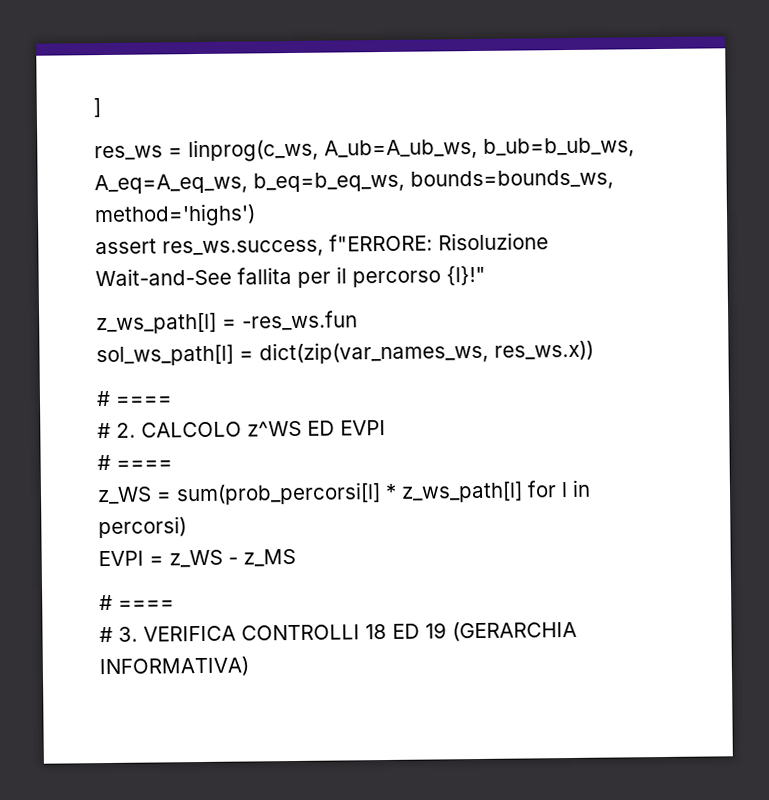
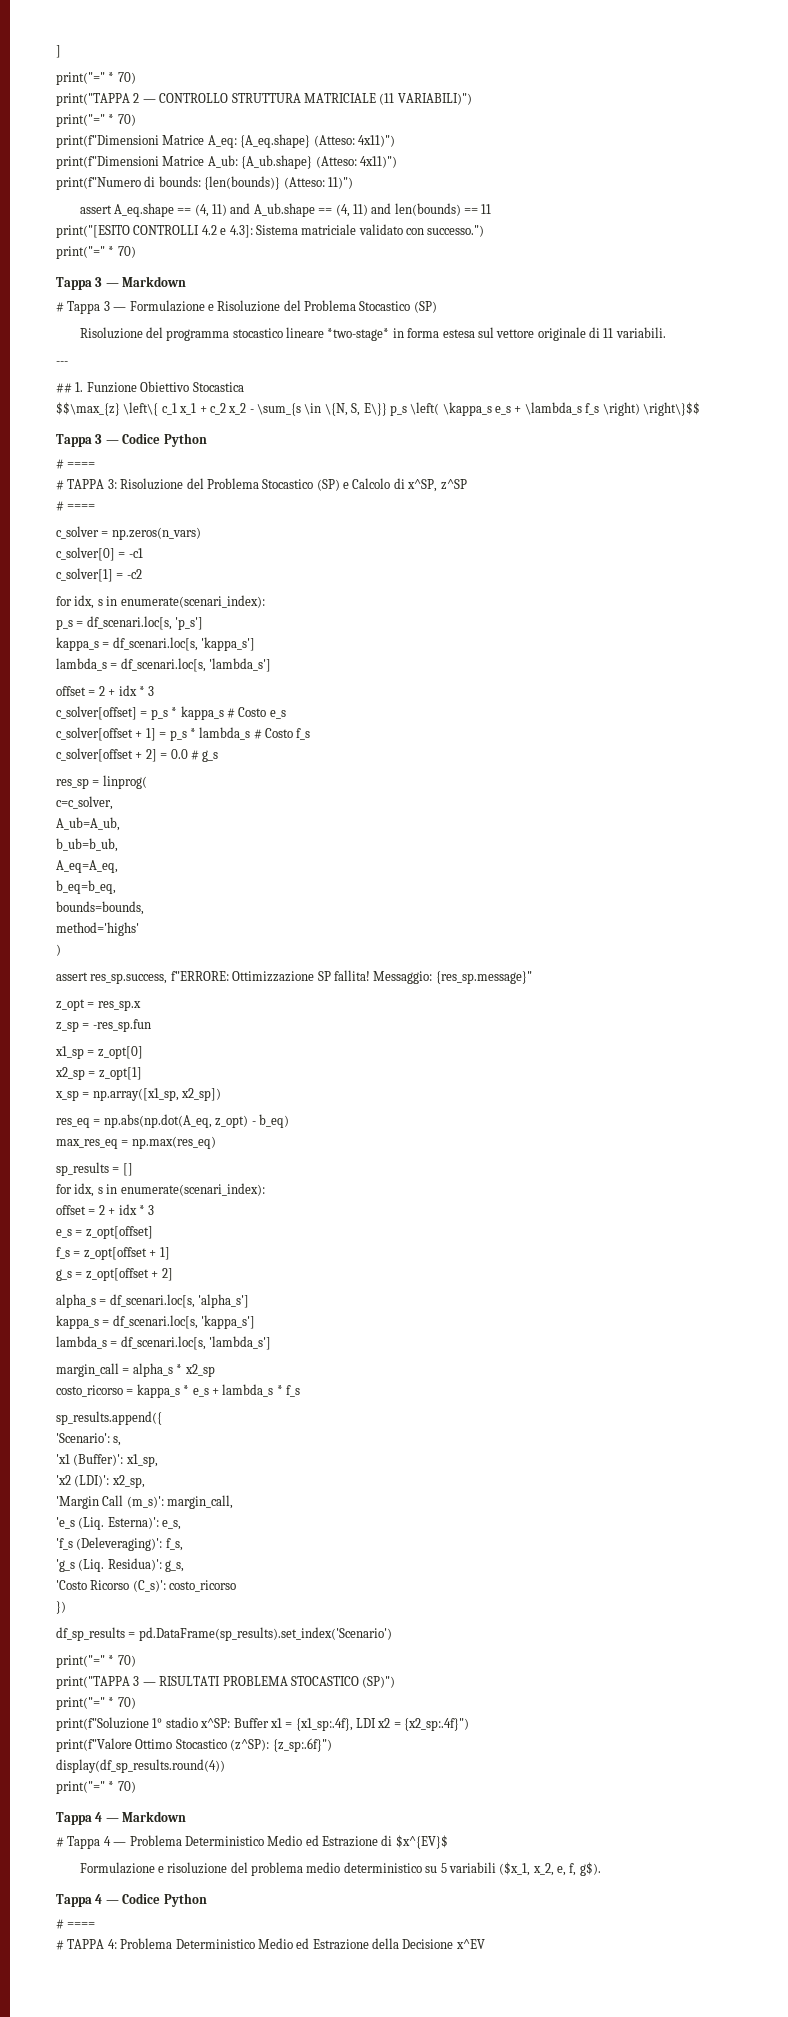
  ]
- res_ws = linprog(c_ws, A_ub=A_ub_ws, b_ub=b_ub_ws, A_eq=A_eq_ws, b_eq=b_eq_ws, bounds=bounds_ws, method='highs')
- assert res_ws.success, f"ERRORE: Risoluzione Wait-and-See fallita per il percorso {l}!"
- z_ws_path[l] = -res_ws.fun
- sol_ws_path[l] = dict(zip(var_names_ws, res_ws.x))
+ print("=" * 70)
+ print("TAPPA 2 — CONTROLLO STRUTTURA MATRICIALE (11 VARIABILI)")
+ print("=" * 70)
+ print(f"Dimensioni Matrice A_eq: {A_eq.shape} (Atteso: 4x11)")
+ print(f"Dimensioni Matrice A_ub: {A_ub.shape} (Atteso: 4x11)")
+ print(f"Numero di bounds: {len(bounds)} (Atteso: 11)")
+ assert A_eq.shape == (4, 11) and A_ub.shape == (4, 11) and len(bounds) == 11
+ print("[ESITO CONTROLLI 4.2 e 4.3]: Sistema matriciale validato con successo.")
+ print("=" * 70)
+ Tappa 3 — Markdown
+ # Tappa 3 — Formulazione e Risoluzione del Problema Stocastico (SP)
+ Risoluzione del programma stocastico lineare *two-stage* in forma estesa sul vettore originale di 11 variabili.
+ ---
+ ## 1. Funzione Obiettivo Stocastica
+ $$\max_{z} \left\{ c_1 x_1 + c_2 x_2 - \sum_{s \in \{N, S, E\}} p_s \left( \kappa_s e_s + \lambda_s f_s \right) \right\}$$
+ Tappa 3 — Codice Python
  # ====
- # 2. CALCOLO z^WS ED EVPI
+ # TAPPA 3: Risoluzione del Problema Stocastico (SP) e Calcolo di x^SP, z^SP
  # ====
- z_WS = sum(prob_percorsi[l] * z_ws_path[l] for l in percorsi)
- EVPI = z_WS - z_MS
+ c_solver = np.zeros(n_vars)
+ c_solver[0] = -c1
+ c_solver[1] = -c2
+ for idx, s in enumerate(scenari_index):
+ p_s = df_scenari.loc[s, 'p_s']
+ kappa_s = df_scenari.loc[s, 'kappa_s']
+ lambda_s = df_scenari.loc[s, 'lambda_s']
+ offset = 2 + idx * 3
+ c_solver[offset] = p_s * kappa_s # Costo e_s
+ c_solver[offset + 1] = p_s * lambda_s # Costo f_s
+ c_solver[offset + 2] = 0.0 # g_s
+ res_sp = linprog(
+ c=c_solver,
+ A_ub=A_ub,
+ b_ub=b_ub,
+ A_eq=A_eq,
+ b_eq=b_eq,
+ bounds=bounds,
+ method='highs'
+ )
+ assert res_sp.success, f"ERRORE: Ottimizzazione SP fallita! Messaggio: {res_sp.message}"
+ z_opt = res_sp.x
+ z_sp = -res_sp.fun
+ x1_sp = z_opt[0]
+ x2_sp = z_opt[1]
+ x_sp = np.array([x1_sp, x2_sp])
+ res_eq = np.abs(np.dot(A_eq, z_opt) - b_eq)
+ max_res_eq = np.max(res_eq)
+ sp_results = []
+ for idx, s in enumerate(scenari_index):
+ offset = 2 + idx * 3
+ e_s = z_opt[offset]
+ f_s = z_opt[offset + 1]
+ g_s = z_opt[offset + 2]
+ alpha_s = df_scenari.loc[s, 'alpha_s']
+ kappa_s = df_scenari.loc[s, 'kappa_s']
+ lambda_s = df_scenari.loc[s, 'lambda_s']
+ margin_call = alpha_s * x2_sp
+ costo_ricorso = kappa_s * e_s + lambda_s * f_s
+ sp_results.append({
+ 'Scenario': s,
+ 'x1 (Buffer)': x1_sp,
+ 'x2 (LDI)': x2_sp,
+ 'Margin Call (m_s)': margin_call,
+ 'e_s (Liq. Esterna)': e_s,
+ 'f_s (Deleveraging)': f_s,
+ 'g_s (Liq. Residua)': g_s,
+ 'Costo Ricorso (C_s)': costo_ricorso
+ })
+ df_sp_results = pd.DataFrame(sp_results).set_index('Scenario')
+ print("=" * 70)
+ print("TAPPA 3 — RISULTATI PROBLEMA STOCASTICO (SP)")
+ print("=" * 70)
+ print(f"Soluzione 1° stadio x^SP: Buffer x1 = {x1_sp:.4f}, LDI x2 = {x2_sp:.4f}")
+ print(f"Valore Ottimo Stocastico (z^SP): {z_sp:.6f}")
+ display(df_sp_results.round(4))
+ print("=" * 70)
+ Tappa 4 — Markdown
+ # Tappa 4 — Problema Deterministico Medio ed Estrazione di $x^{EV}$
+ Formulazione e risoluzione del problema medio deterministico su 5 variabili ($x_1, x_2, e, f, g$).
+ Tappa 4 — Codice Python
  # ====
- # 3. VERIFICA CONTROLLI 18 ED 19 (GERARCHIA INFORMATIVA)
+ # TAPPA 4: Problema Deterministico Medio ed Estrazione della Decisione x^EV

